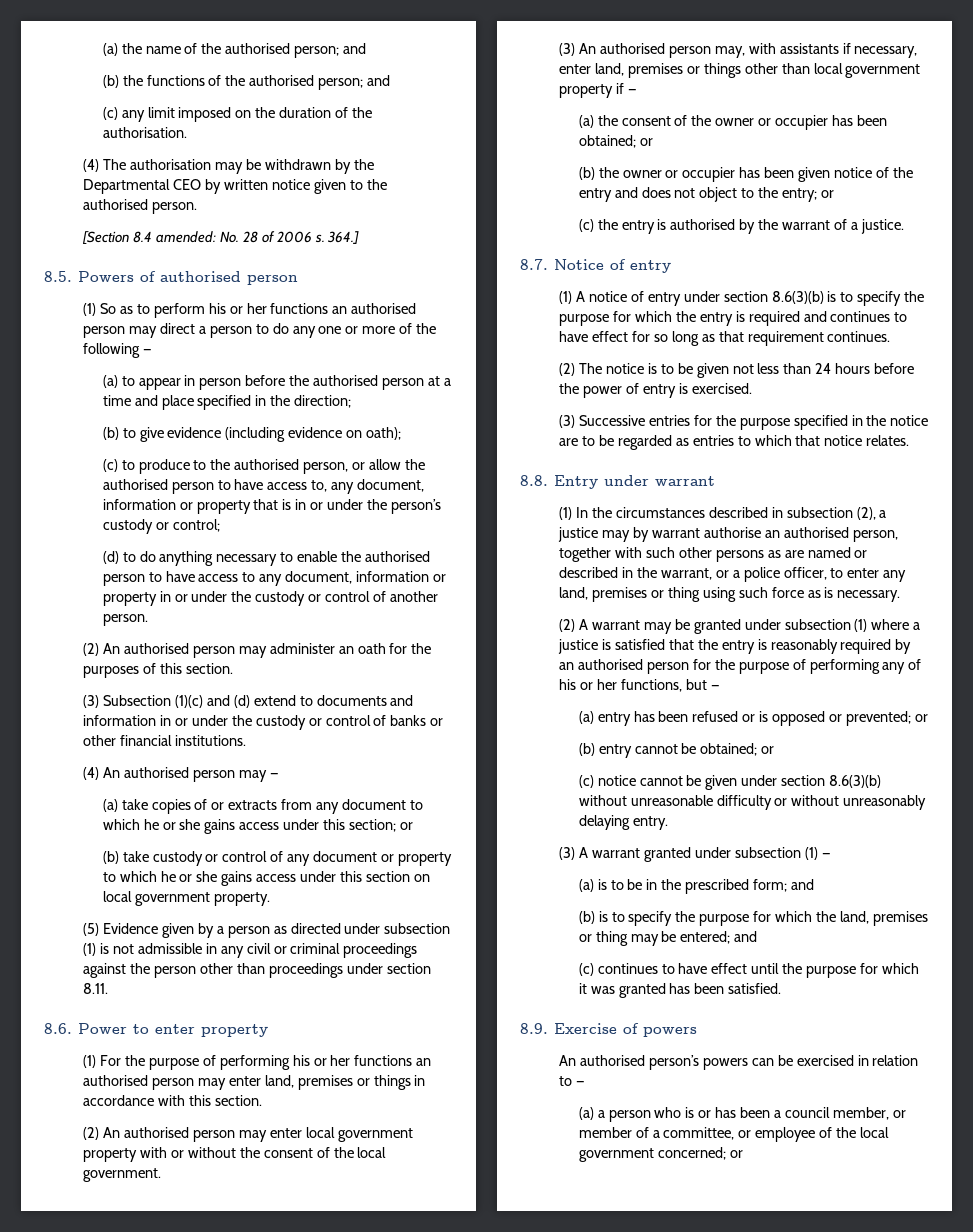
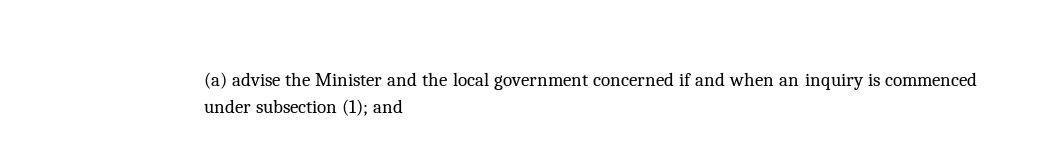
- (a) the name of the authorised person; and
- (b) the functions of the authorised person; and
- (c) any limit imposed on the duration of the authorisation.
- (4) The authorisation may be withdrawn by the Departmental CEO by written notice given to the authorised person.
- [Section 8.4 amended: No. 28 of 2006 s. 364.]
- 8.5. Powers of authorised person
- (1) So as to perform his or her functions an authorised person may direct a person to do any one or more of the following —
- (a) to appear in person before the authorised person at a time and place specified in the direction;
- (b) to give evidence (including evidence on oath);
- (c) to produce to the authorised person, or allow the authorised person to have access to, any document, information or property that is in or under the person’s custody or control;
- (d) to do anything necessary to enable the authorised person to have access to any document, information or property in or under the custody or control of another person.
- (2) An authorised person may administer an oath for the purposes of this section.
- (3) Subsection (1)(c) and (d) extend to documents and information in or under the custody or control of banks or other financial institutions.
- (4) An authorised person may —
- (a) take copies of or extracts from any document to which he or she gains access under this section; or
- (b) take custody or control of any document or property to which he or she gains access under this section on local government property.
- (5) Evidence given by a person as directed under subsection (1) is not admissible in any civil or criminal proceedings against the person other than proceedings under section 8.11.
- 8.6. Power to enter property
- (1) For the purpose of performing his or her functions an authorised person may enter land, premises or things in accordance with this section.
- (2) An authorised person may enter local government property with or without the consent of the local government.
- (3) An authorised person may, with assistants if necessary, enter land, premises or things other than local government property if —
- (a) the consent of the owner or occupier has been obtained; or
- (b) the owner or occupier has been given notice of the entry and does not object to the entry; or
- (c) the entry is authorised by the warrant of a justice.
- 8.7. Notice of entry
- (1) A notice of entry under section 8.6(3)(b) is to specify the purpose for which the entry is required and continues to have effect for so long as that requirement continues.
- (2) The notice is to be given not less than 24 hours before the power of entry is exercised.
- (3) Successive entries for the purpose specified in the notice are to be regarded as entries to which that notice relates.
- 8.8. Entry under warrant
- (1) In the circumstances described in subsection (2), a justice may by warrant authorise an authorised person, together with such other persons as are named or described in the warrant, or a police officer, to enter any land, premises or thing using such force as is necessary.
- (2) A warrant may be granted under subsection (1) where a justice is satisfied that the entry is reasonably required by an authorised person for the purpose of performing any of his or her functions, but —
- (a) entry has been refused or is opposed or prevented; or
- (b) entry cannot be obtained; or
- (c) notice cannot be given under section 8.6(3)(b) without unreasonable difficulty or without unreasonably delaying entry.
- (3) A warrant granted under subsection (1) —
- (a) is to be in the prescribed form; and
- (b) is to specify the purpose for which the land, premises or thing may be entered; and
- (c) continues to have effect until the purpose for which it was granted has been satisfied.
- 8.9. Exercise of powers
- An authorised person’s powers can be exercised in relation to —
- (a) a person who is or has been a council member, or member of a committee, or employee of the local government concerned; or
+ (a) advise the Minister and the local government concerned if and when an inquiry is commenced under subsection (1); and

